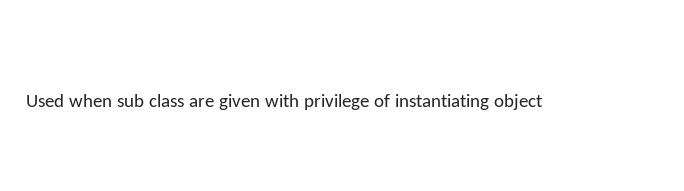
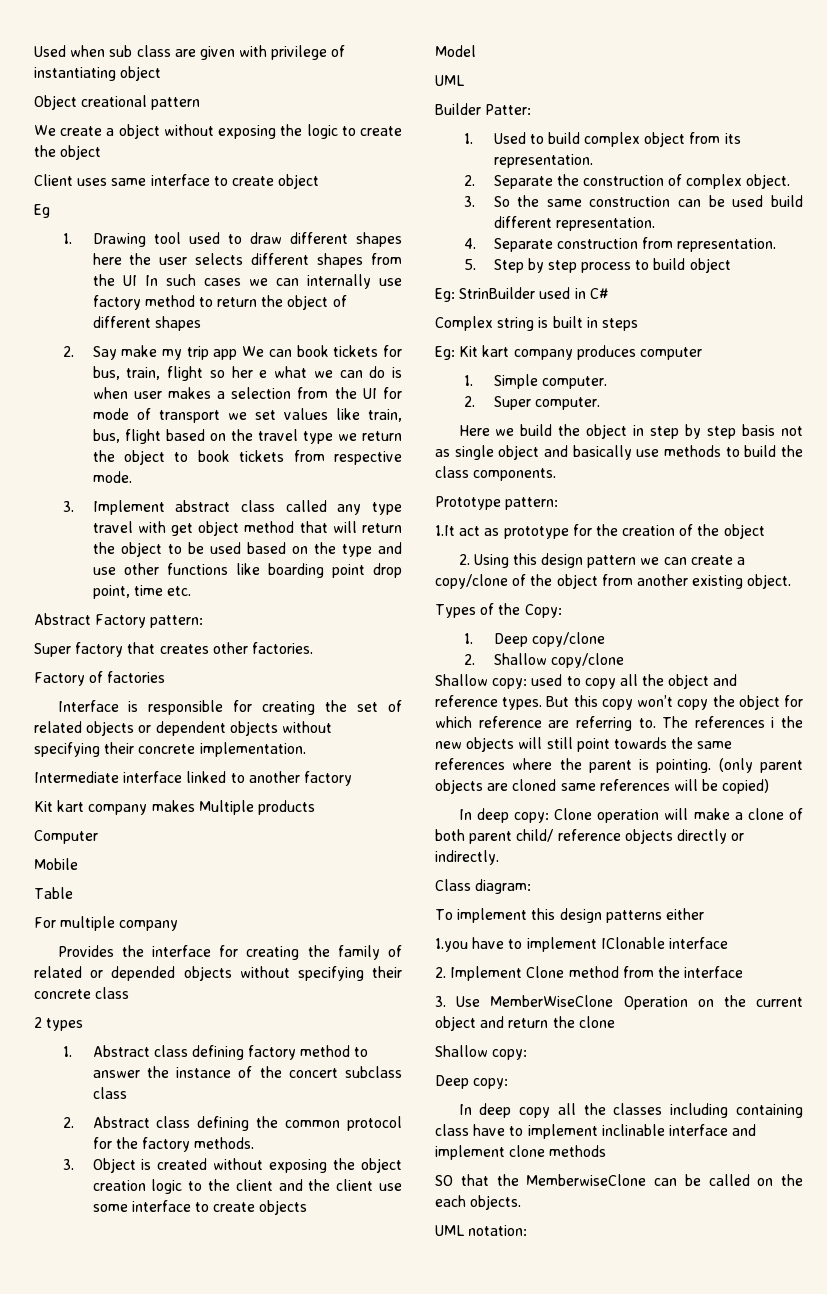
+ Object creational pattern
+ We create a object without exposing the logic to create the object
+ Client uses same interface to create object
+ Eg
+ 1. Drawing tool used to draw different shapes here the user selects different shapes from the UI In such cases we can internally use factory method to return the object of different shapes
+ 2. Say make my trip app We can book tickets for bus, train, flight so her e what we can do is when user makes a selection from the UI for mode of transport we set values like train, bus, flight based on the travel type we return the object to book tickets from respective mode.
+ 3. Implement abstract class called any type travel with get object method that will return the object to be used based on the type and use other functions like boarding point drop point, time etc.
+ Abstract Factory pattern:
+ Super factory that creates other factories.
+ Factory of factories
+ Interface is responsible for creating the set of related objects or dependent objects without specifying their concrete implementation.
+ Intermediate interface linked to another factory
+ Kit kart company makes Multiple products
+ Computer
+ Mobile
+ Table
+ For multiple company
+ Provides the interface for creating the family of related or depended objects without specifying their concrete class
+ 2 types
+ 1. Abstract class defining factory method to answer the instance of the concert subclass class
+ 2. Abstract class defining the common protocol for the factory methods.
+ 3. Object is created without exposing the object creation logic to the client and the client use some interface to create objects
+ Model
+ UML
+ Builder Patter:
+ 1. Used to build complex object from its representation.
+ 2. Separate the construction of complex object.
+ 3. So the same construction can be used build different representation.
+ 4. Separate construction from representation.
+ 5. Step by step process to build object
+ Eg: StrinBuilder used in C#
+ Complex string is built in steps
+ Eg: Kit kart company produces computer
+ 1. Simple computer.
+ 2. Super computer.
+ Here we build the object in step by step basis not as single object and basically use methods to build the class components.
+ Prototype pattern:
+ 1.It act as prototype for the creation of the object
+ 2. Using this design pattern we can create a copy/clone of the object from another existing object.
+ Types of the Copy:
+ 1. Deep copy/clone
+ 2. Shallow copy/clone
+ Shallow copy: used to copy all the object and reference types. But this copy won’t copy the object for which reference are referring to. The references i the new objects will still point towards the same references where the parent is pointing. (only parent objects are cloned same references will be copied)
+ In deep copy: Clone operation will make a clone of both parent child/ reference objects directly or indirectly.
+ Class diagram:
+ To implement this design patterns either
+ 1.you have to implement IClonable interface
+ 2. Implement Clone method from the interface
+ 3. Use MemberWiseClone Operation on the current object and return the clone
+ Shallow copy:
+ Deep copy:
+ In deep copy all the classes including containing class have to implement inclinable interface and implement clone methods
+ SO that the MemberwiseClone can be called on the each objects.
+ UML notation:

